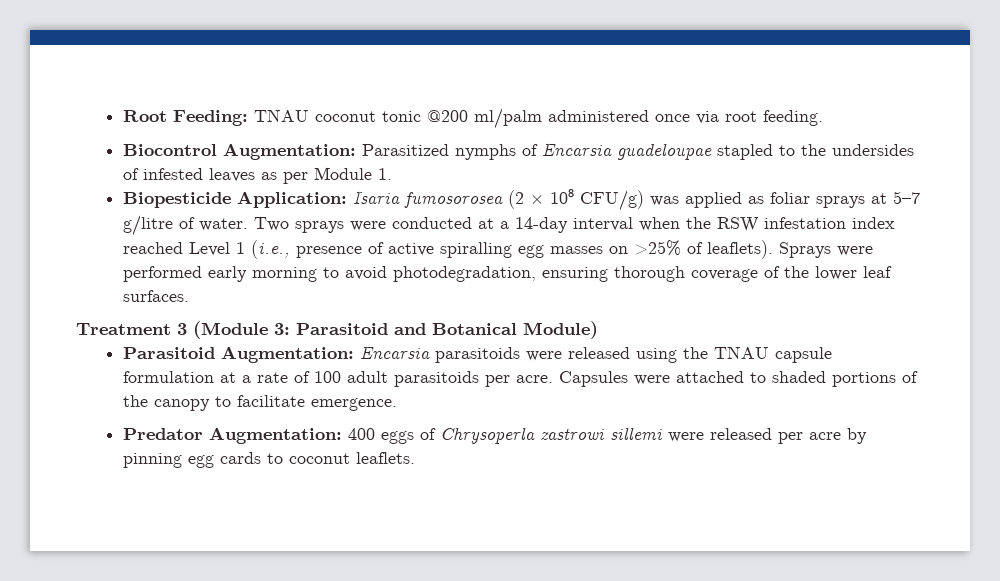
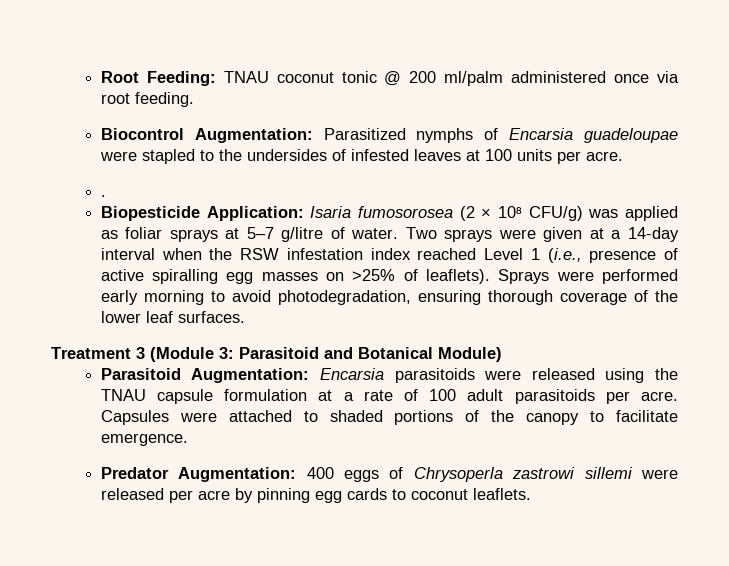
- Root Feeding: TNAU coconut tonic @200 ml/palm administered once via root feeding.
+ Root Feeding: TNAU coconut tonic @ 200 ml/palm administered once via root feeding.
- Biocontrol Augmentation: Parasitized nymphs of Encarsia guadeloupae stapled to the undersides of infested leaves as per Module 1.
+ Biocontrol Augmentation: Parasitized nymphs of Encarsia guadeloupae were stapled to the undersides of infested leaves at 100 units per acre.
+ .
- Two sprays were conducted at a 14-day interval when the RSW infestation index reached Level 1 (i.e., presence of active spiralling egg masses on >25% of leaflets).
+ Two sprays were given at a 14-day interval when the RSW infestation index reached Level 1 (i.e., presence of active spiralling egg masses on >25% of leaflets).

